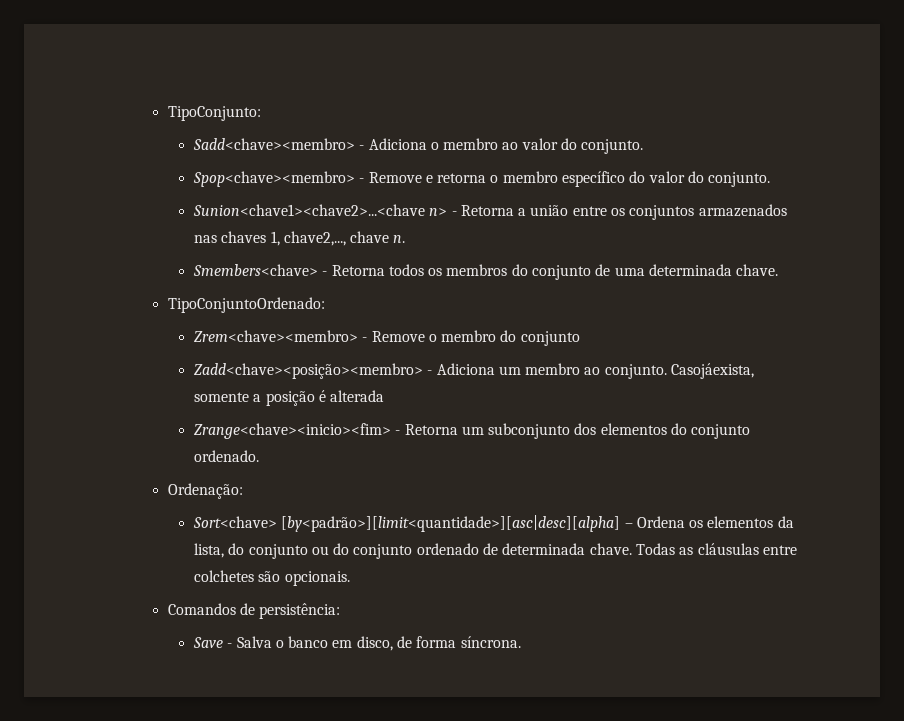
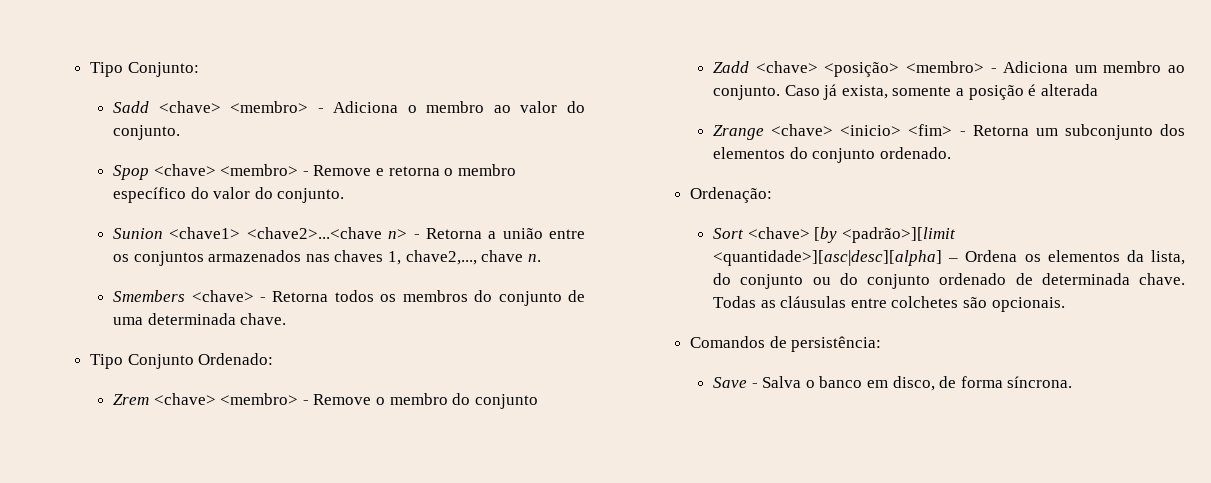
- TipoConjunto:
- Sadd<chave><membro> - Adiciona o membro ao valor do conjunto.
+ Tipo Conjunto:
+ Sadd <chave> <membro> - Adiciona o membro ao valor do conjunto.
- Spop<chave><membro> - Remove e retorna o membro específico do valor do conjunto.
+ Spop <chave> <membro> - Remove e retorna o membro específico do valor do conjunto.
- Sunion<chave1><chave2>...<chave n> - Retorna a união entre os conjuntos armazenados nas chaves 1, chave2,..., chave n.
+ Sunion <chave1> <chave2>...<chave n> - Retorna a união entre os conjuntos armazenados nas chaves 1, chave2,..., chave n.
- Smembers<chave> - Retorna todos os membros do conjunto de uma determinada chave.
+ Smembers <chave> - Retorna todos os membros do conjunto de uma determinada chave.
- TipoConjuntoOrdenado:
- Zrem<chave><membro> - Remove o membro do conjunto
+ Tipo Conjunto Ordenado:
+ Zrem <chave> <membro> - Remove o membro do conjunto
- Zadd<chave><posição><membro> - Adiciona um membro ao conjunto.
+ Zadd <chave> <posição> <membro> - Adiciona um membro ao conjunto.
- Casojáexista, somente a posição é alterada
+ Caso já exista, somente a posição é alterada
- Zrange<chave><inicio><fim> - Retorna um subconjunto dos elementos do conjunto ordenado.
+ Zrange <chave> <inicio> <fim> - Retorna um subconjunto dos elementos do conjunto ordenado.
- Sort<chave> [by<padrão>][limit<quantidade>][asc|desc][alpha] – Ordena os elementos da lista, do conjunto ou do conjunto ordenado de determinada chave.
+ Sort <chave> [by <padrão>][limit <quantidade>][asc|desc][alpha] – Ordena os elementos da lista, do conjunto ou do conjunto ordenado de determinada chave.

